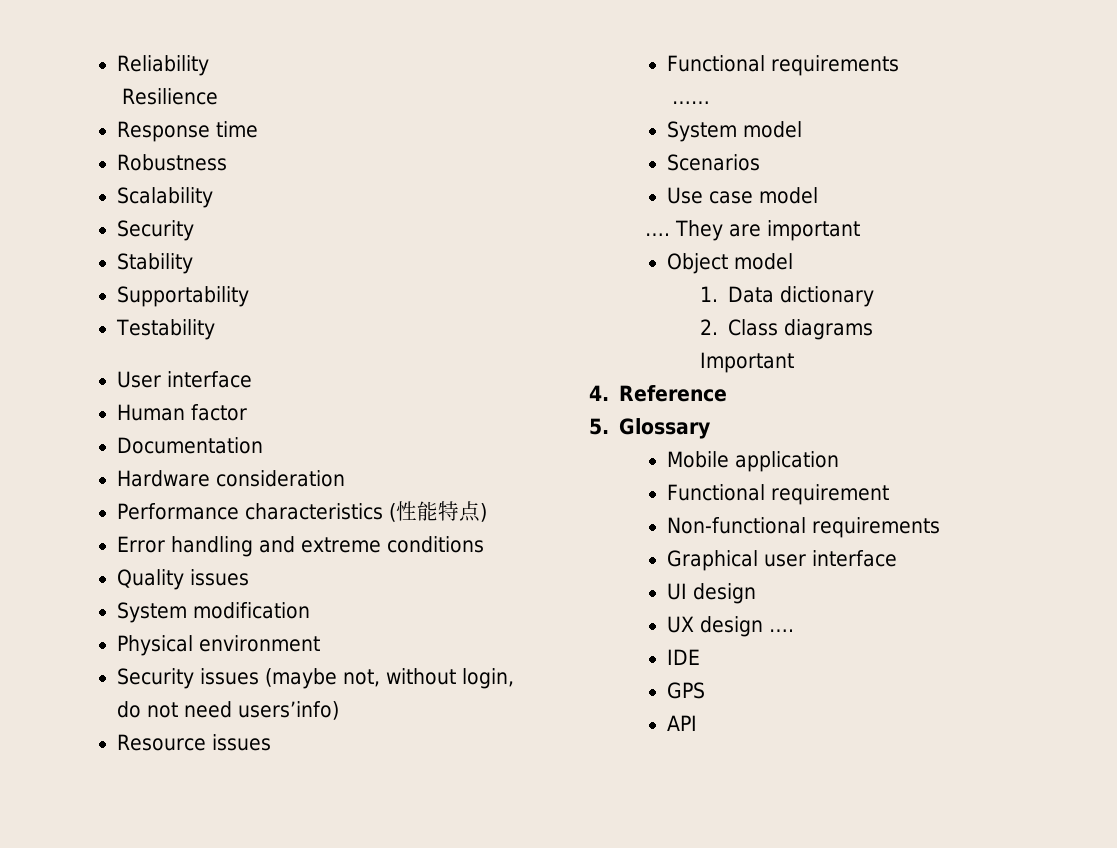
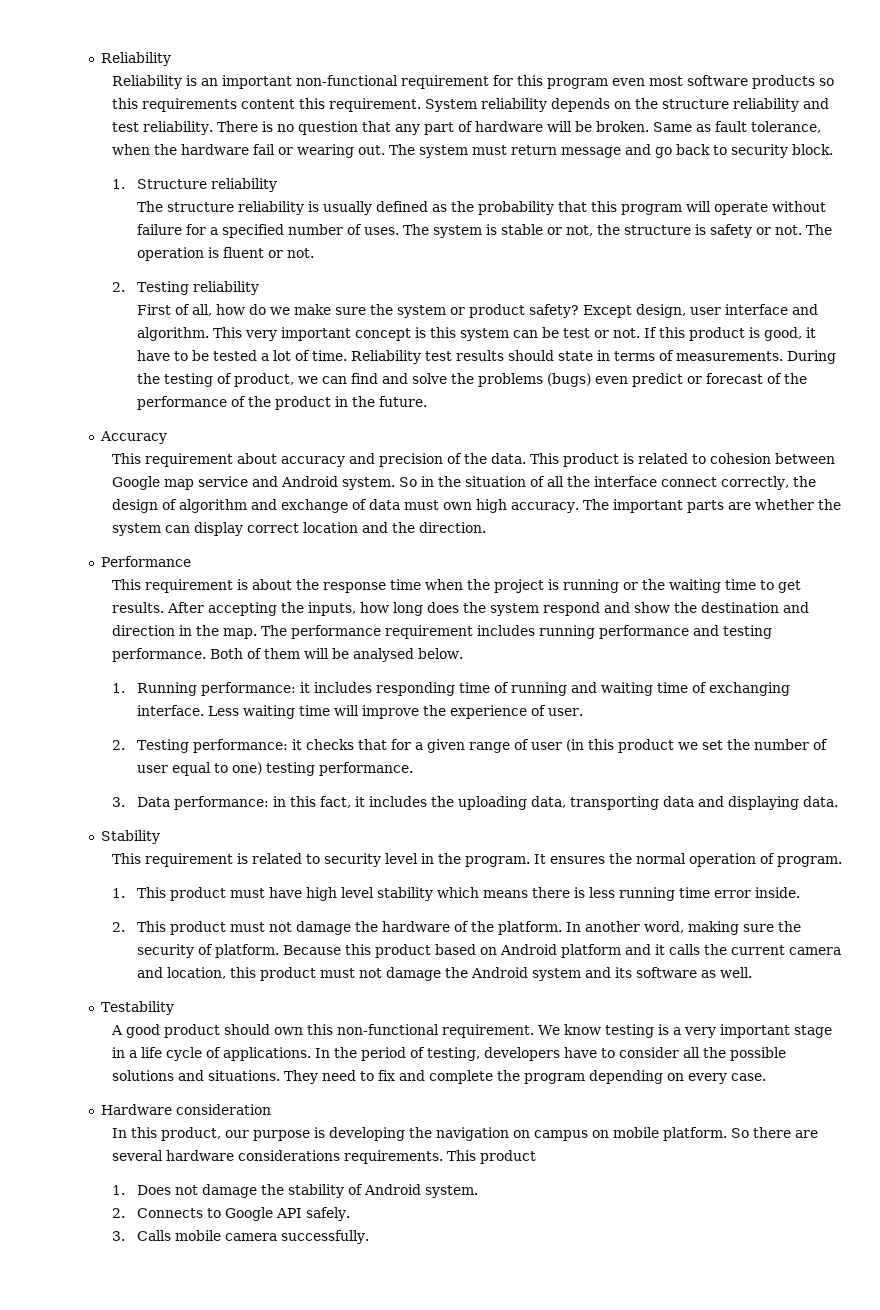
- Resilience
- Response time
- Robustness
- Scalability
- Security
+ Reliability is an important non-functional requirement for this program even most software products so this requirements content this requirement. System reliability depends on the structure reliability and test reliability. There is no question that any part of hardware will be broken. Same as fault tolerance, when the hardware fail or wearing out. The system must return message and go back to security block.
+ 1. Structure reliability
+ The structure reliability is usually defined as the probability that this program will operate without failure for a specified number of uses. The system is stable or not, the structure is safety or not. The operation is fluent or not.
+ 2. Testing reliability
+ First of all, how do we make sure the system or product safety? Except design, user interface and algorithm. This very important concept is this system can be test or not. If this product is good, it have to be tested a lot of time. Reliability test results should state in terms of measurements. During the testing of product, we can find and solve the problems (bugs) even predict or forecast of the performance of the product in the future.
+ Accuracy
+ This requirement about accuracy and precision of the data. This product is related to cohesion between Google map service and Android system. So in the situation of all the interface connect correctly, the design of algorithm and exchange of data must own high accuracy. The important parts are whether the system can display correct location and the direction.
+ Performance
+ This requirement is about the response time when the project is running or the waiting time to get results. After accepting the inputs, how long does the system respond and show the destination and direction in the map. The performance requirement includes running performance and testing performance. Both of them will be analysed below.
+ 1. Running performance: it includes responding time of running and waiting time of exchanging interface. Less waiting time will improve the experience of user.
+ 2. Testing performance: it checks that for a given range of user (in this product we set the number of user equal to one) testing performance.
+ 3. Data performance: in this fact, it includes the uploading data, transporting data and displaying data.
  Stability
- Supportability
+ This requirement is related to security level in the program. It ensures the normal operation of program.
+ 1. This product must have high level stability which means there is less running time error inside.
+ 2. This product must not damage the hardware of the platform. In another word, making sure the security of platform. Because this product based on Android platform and it calls the current camera and location, this product must not damage the Android system and its software as well.
  Testability
- User interface
- Human factor
- Documentation
+ A good product should own this non-functional requirement. We know testing is a very important stage in a life cycle of applications. In the period of testing, developers have to consider all the possible solutions and situations. They need to fix and complete the program depending on every case.
  Hardware consideration
- Performance characteristics (性能特点)
- Error handling and extreme conditions
- Quality issues
- System modification
- Physical environment
- Security issues (maybe not, without login, do not need users’info)
- Resource issues
- Functional requirements
- ……
- System model
- Scenarios
- Use case model
- …. They are important
- Object model
- 1. Data dictionary
- 2. Class diagrams
- Important
- 4. Reference
- 5. Glossary
- Mobile application
- Functional requirement
- Non-functional requirements
- Graphical user interface
- UI design
- UX design ….
- IDE
- GPS
- API
+ In this product, our purpose is developing the navigation on campus on mobile platform. So there are several hardware considerations requirements. This product
+ 1. Does not damage the stability of Android system.
+ 2. Connects to Google API safely.
+ 3. Calls mobile camera successfully.

